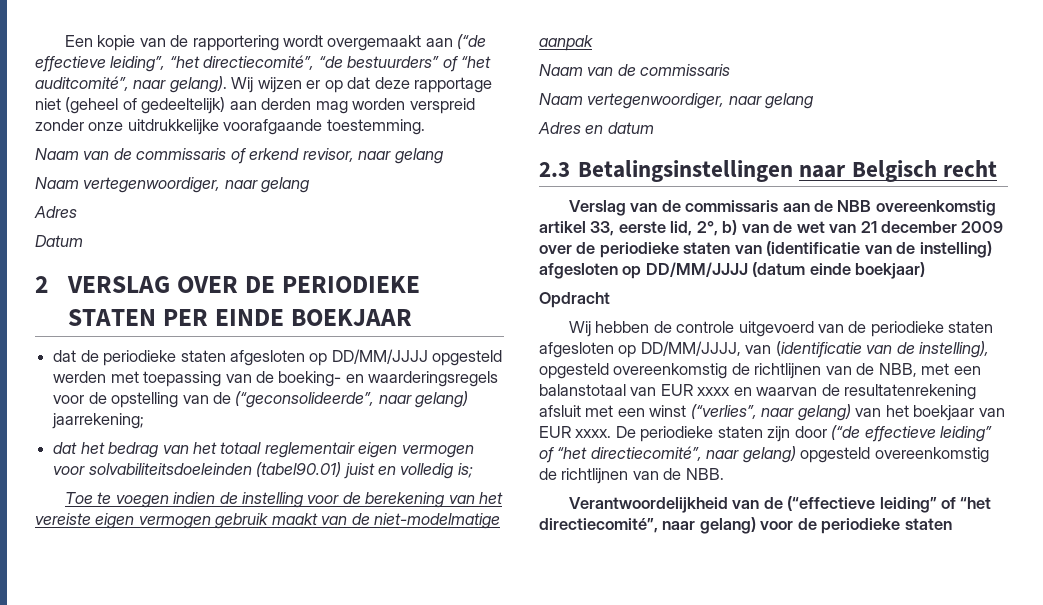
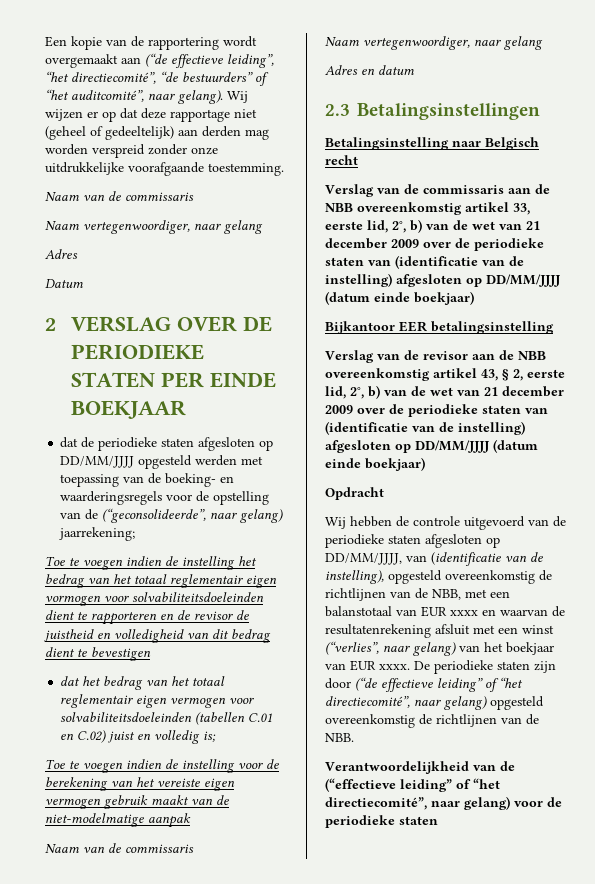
  Wij wijzen er op dat deze rapportage niet (geheel of gedeeltelijk) aan derden mag worden verspreid zonder onze uitdrukkelijke voorafgaande toestemming.
- Naam van de commissaris of erkend revisor, naar gelang
+ Naam van de commissaris
+ Toe te voegen indien de instelling het bedrag van het totaal reglementair eigen vormogen voor solvabiliteitsdoeleinden dient te rapporteren en de revisor de juistheid en volledigheid van dit bedrag dient te bevestigen
- dat het bedrag van het totaal reglementair eigen vermogen voor solvabiliteitsdoeleinden (tabel90.01) juist en volledig is;
+ dat het bedrag van het totaal reglementair eigen vermogen voor solvabiliteitsdoeleinden (tabellen C.01 en C.02) juist en volledig is;
- 2.3 Betalingsinstellingen naar Belgisch recht
+ 2.3 Betalingsinstellingen
+ Betalingsinstelling naar Belgisch recht
+ Bijkantoor EER betalingsinstelling
+ Verslag van de revisor aan de NBB overeenkomstig artikel 43, § 2, eerste lid, 2°, b) van de wet van 21 december 2009 over de periodieke staten van (identificatie van de instelling) afgesloten op DD/MM/JJJJ (datum einde boekjaar)

